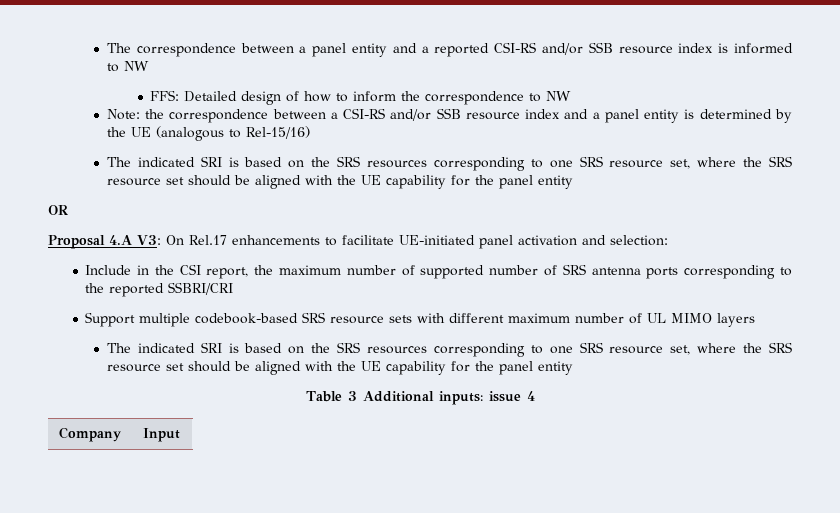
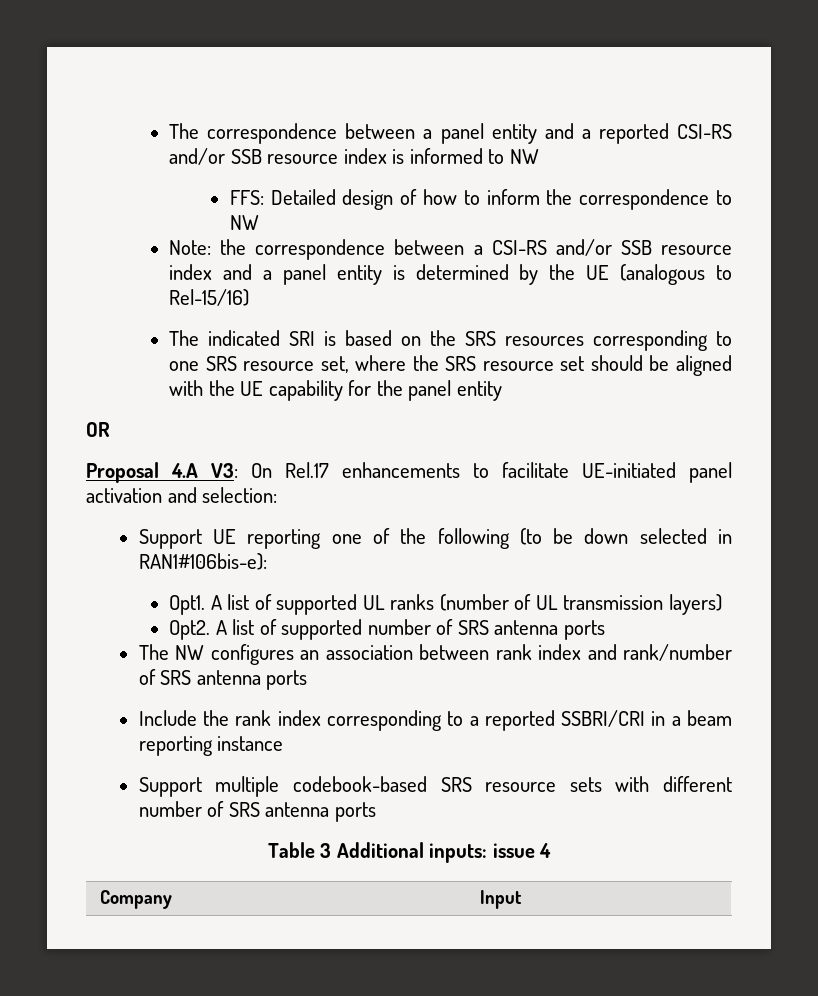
- Include in the CSI report, the maximum number of supported number of SRS antenna ports corresponding to the reported SSBRI/CRI
+ Support UE reporting one of the following (to be down selected in RAN1#106bis-e):
+ Opt1. A list of supported UL ranks (number of UL transmission layers)
+ Opt2. A list of supported number of SRS antenna ports
+ The NW configures an association between rank index and rank/number of SRS antenna ports
+ Include the rank index corresponding to a reported SSBRI/CRI in a beam reporting instance
- Support multiple codebook-based SRS resource sets with different maximum number of UL MIMO layers
- The indicated SRI is based on the SRS resources corresponding to one SRS resource set, where the SRS resource set should be aligned with the UE capability for the panel entity
+ Support multiple codebook-based SRS resource sets with different number of SRS antenna ports

